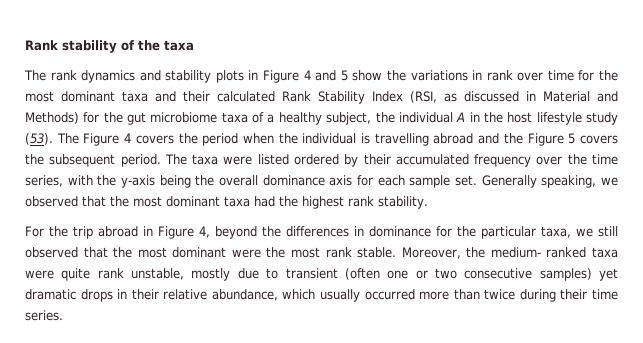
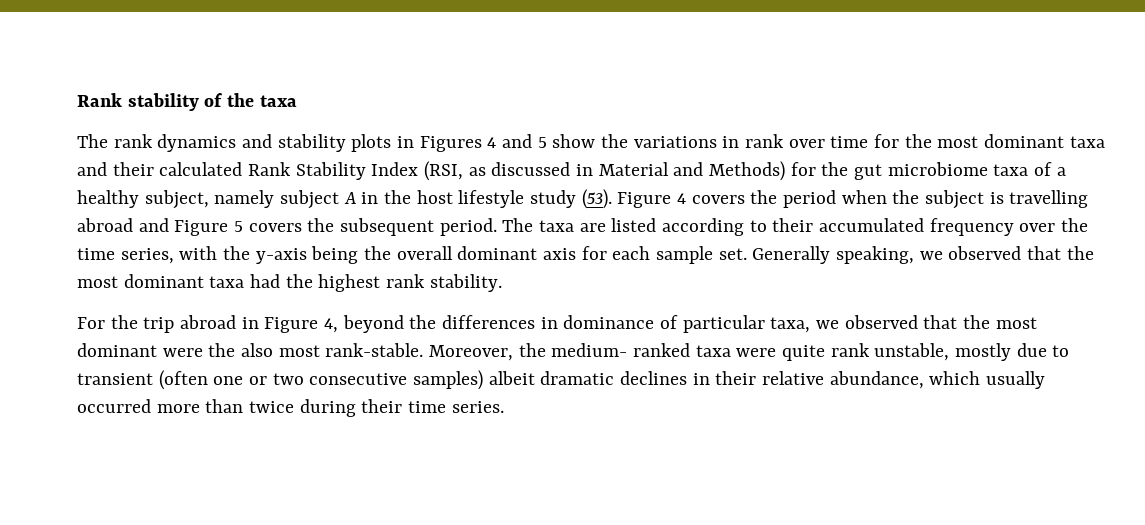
- The rank dynamics and stability plots in Figure 4 and 5 show the variations in rank over time for the most dominant taxa and their calculated Rank Stability Index (RSI, as discussed in Material and Methods) for the gut microbiome taxa of a healthy subject, the individual A in the host lifestyle study (53).
+ The rank dynamics and stability plots in Figures 4 and 5 show the variations in rank over time for the most dominant taxa and their calculated Rank Stability Index (RSI, as discussed in Material and Methods) for the gut microbiome taxa of a healthy subject, namely subject A in the host lifestyle study (53).
- The Figure 4 covers the period when the individual is travelling abroad and the Figure 5 covers the subsequent period.
+ Figure 4 covers the period when the subject is travelling abroad and Figure 5 covers the subsequent period.
- The taxa were listed ordered by their accumulated frequency over the time series, with the y-axis being the overall dominance axis for each sample set.
+ The taxa are listed according to their accumulated frequency over the time series, with the y-axis being the overall dominant axis for each sample set.
- For the trip abroad in Figure 4, beyond the differences in dominance for the particular taxa, we still observed that the most dominant were the most rank stable.
+ For the trip abroad in Figure 4, beyond the differences in dominance of particular taxa, we observed that the most dominant were the also most rank-stable.
- Moreover, the medium- ranked taxa were quite rank unstable, mostly due to transient (often one or two consecutive samples) yet dramatic drops in their relative abundance, which usually occurred more than twice during their time series.
+ Moreover, the medium- ranked taxa were quite rank unstable, mostly due to transient (often one or two consecutive samples) albeit dramatic declines in their relative abundance, which usually occurred more than twice during their time series.

